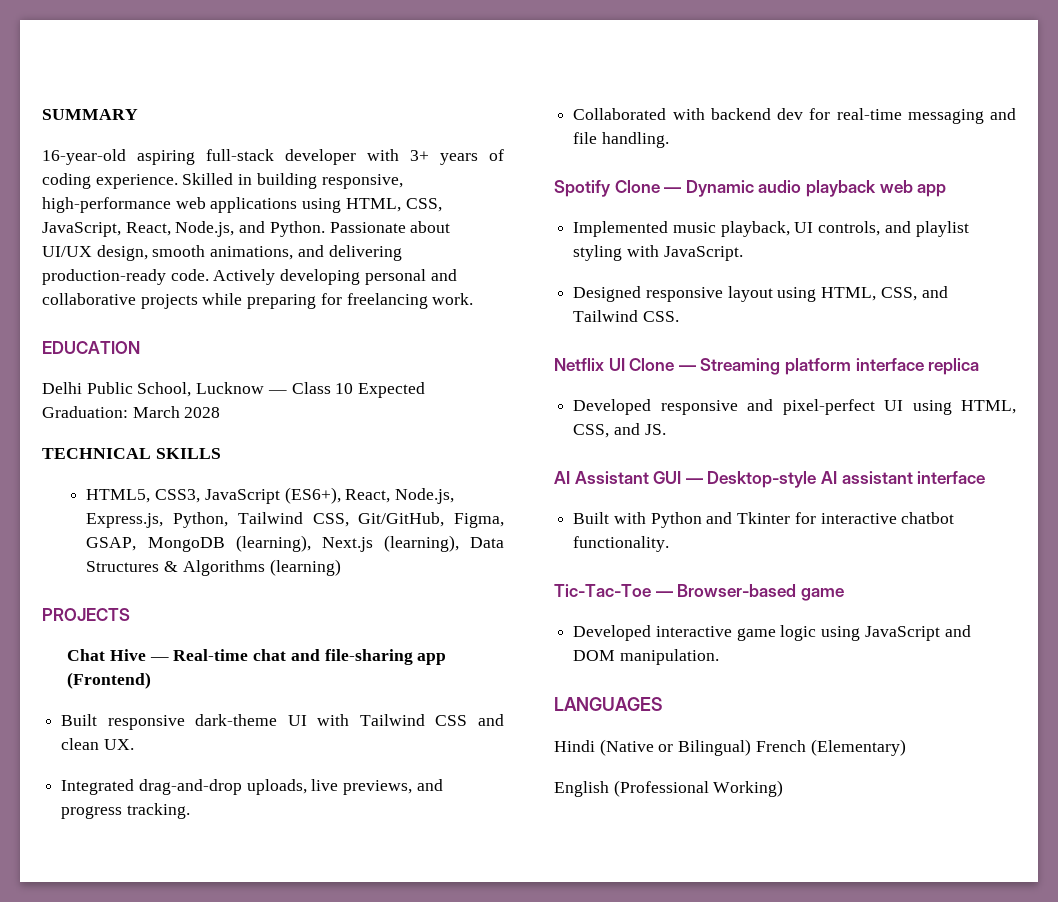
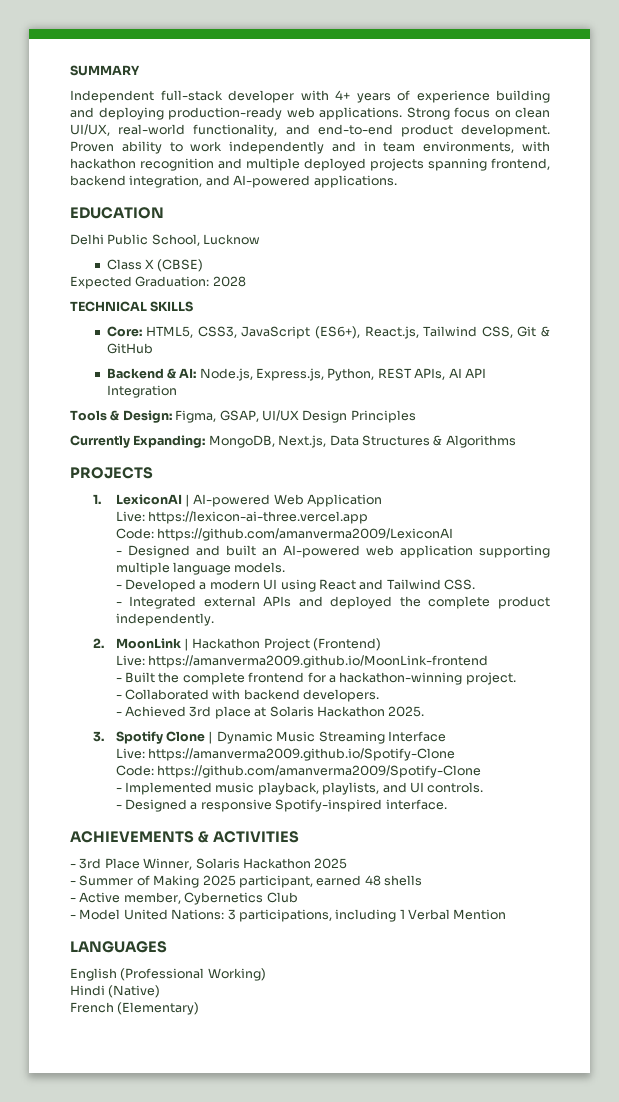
- 16-year-old aspiring full-stack developer with 3+ years of coding experience. Skilled in building responsive, high-performance web applications using HTML, CSS, JavaScript, React, Node.js, and Python. Passionate about UI/UX design, smooth animations, and delivering production-ready code. Actively developing personal and collaborative projects while preparing for freelancing work.
+ Independent full-stack developer with 4+ years of experience building and deploying production-ready web applications. Strong focus on clean UI/UX, real-world functionality, and end-to-end product development. Proven ability to work independently and in team environments, with hackathon recognition and multiple deployed projects spanning frontend, backend integration, and AI-powered applications.
- Delhi Public School, Lucknow — Class 10 Expected Graduation: March 2028
+ Delhi Public School, Lucknow
+ Class X (CBSE)
+ Expected Graduation: 2028
- HTML5, CSS3, JavaScript (ES6+), React, Node.js, Express.js, Python, Tailwind CSS, Git/GitHub, Figma, GSAP, MongoDB (learning), Next.js (learning), Data Structures & Algorithms (learning)
+ Core: HTML5, CSS3, JavaScript (ES6+), React.js, Tailwind CSS, Git & GitHub
+ Backend & AI: Node.js, Express.js, Python, REST APIs, AI API Integration
+ Tools & Design: Figma, GSAP, UI/UX Design Principles
+ Currently Expanding: MongoDB, Next.js, Data Structures & Algorithms
- Chat Hive — Real-time chat and file-sharing app (Frontend)
- Built responsive dark-theme UI with Tailwind CSS and clean UX.
- Integrated drag-and-drop uploads, live previews, and progress tracking.
- Collaborated with backend dev for real-time messaging and file handling.
- Spotify Clone — Dynamic audio playback web app
- Implemented music playback, UI controls, and playlist styling with JavaScript.
- Designed responsive layout using HTML, CSS, and Tailwind CSS.
- Netflix UI Clone — Streaming platform interface replica
- Developed responsive and pixel-perfect UI using HTML, CSS, and JS.
- AI Assistant GUI — Desktop-style AI assistant interface
- Built with Python and Tkinter for interactive chatbot functionality.
- Tic-Tac-Toe — Browser-based game
- Developed interactive game logic using JavaScript and DOM manipulation.
+ 1. LexiconAI | AI-powered Web Application
+ Live: https://lexicon-ai-three.vercel.app
+ Code: https://github.com/amanverma2009/LexiconAI
+ - Designed and built an AI-powered web application supporting multiple language models.
+ - Developed a modern UI using React and Tailwind CSS.
+ - Integrated external APIs and deployed the complete product independently.
+ 2. MoonLink | Hackathon Project (Frontend)
+ Live: https://amanverma2009.github.io/MoonLink-frontend
+ - Built the complete frontend for a hackathon-winning project.
+ - Collaborated with backend developers.
+ - Achieved 3rd place at Solaris Hackathon 2025.
+ 3. Spotify Clone | Dynamic Music Streaming Interface
+ Live: https://amanverma2009.github.io/Spotify-Clone
+ Code: https://github.com/amanverma2009/Spotify-Clone
+ - Implemented music playback, playlists, and UI controls.
+ - Designed a responsive Spotify-inspired interface.
+ ACHIEVEMENTS & ACTIVITIES
+ - 3rd Place Winner, Solaris Hackathon 2025
+ - Summer of Making 2025 participant, earned 48 shells
+ - Active member, Cybernetics Club
+ - Model United Nations: 3 participations, including 1 Verbal Mention
  LANGUAGES
- Hindi (Native or Bilingual) French (Elementary)
+ Hindi (Native)
+ French (Elementary)

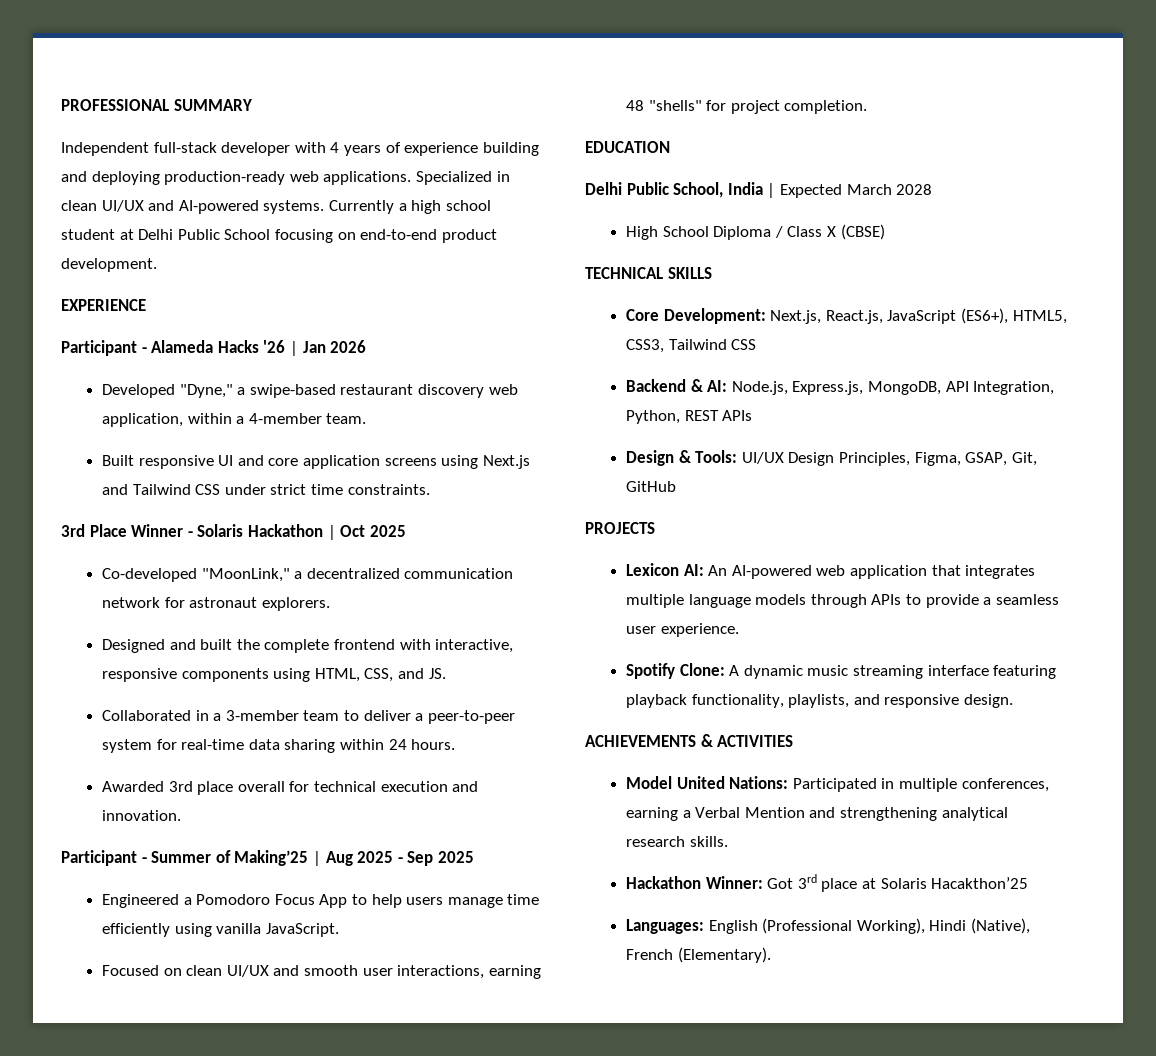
- SUMMARY
+ PROFESSIONAL SUMMARY
- Independent full-stack developer with 4+ years of experience building and deploying production-ready web applications.
+ Independent full-stack developer with 4 years of experience building and deploying production-ready web applications.
- Strong focus on clean UI/UX, real-world functionality, and end-to-end product development. Proven ability to work independently and in team environments, with hackathon recognition and multiple deployed projects spanning frontend, backend integration, and AI-powered applications.
+ Specialized in clean UI/UX and AI-powered systems. Currently a high school student at Delhi Public School focusing on end-to-end product development.
+ EXPERIENCE
+ Participant - Alameda Hacks '26 | Jan 2026
+ Developed "Dyne," a swipe-based restaurant discovery web application, within a 4-member team.
+ Built responsive UI and core application screens using Next.js and Tailwind CSS under strict time constraints.
+ 3rd Place Winner - Solaris Hackathon | Oct 2025
+ Co-developed "MoonLink," a decentralized communication network for astronaut explorers.
+ Designed and built the complete frontend with interactive, responsive components using HTML, CSS, and JS.
+ Collaborated in a 3-member team to deliver a peer-to-peer system for real-time data sharing within 24 hours.
+ Awarded 3rd place overall for technical execution and innovation.
+ Participant - Summer of Making’25 | Aug 2025 - Sep 2025
+ Engineered a Pomodoro Focus App to help users manage time efficiently using vanilla JavaScript.
+ Focused on clean UI/UX and smooth user interactions, earning 48 "shells" for project completion.
  EDUCATION
- Delhi Public School, Lucknow
- Class X (CBSE)
+ Delhi Public School, India | Expected March 2028
+ High School Diploma / Class X (CBSE)
- Expected Graduation: 2028
- Core: HTML5, CSS3, JavaScript (ES6+), React.js, Tailwind CSS, Git & GitHub
+ Core Development: Next.js, React.js, JavaScript (ES6+), HTML5, CSS3, Tailwind CSS
- Backend & AI: Node.js, Express.js, Python, REST APIs, AI API Integration
- Tools & Design: Figma, GSAP, UI/UX Design Principles
- Currently Expanding: MongoDB, Next.js, Data Structures & Algorithms
+ Backend & AI: Node.js, Express.js, MongoDB, API Integration, Python, REST APIs
+ Design & Tools: UI/UX Design Principles, Figma, GSAP, Git, GitHub
  PROJECTS
- 1. LexiconAI | AI-powered Web Application
- Live: https://lexicon-ai-three.vercel.app
- Code: https://github.com/amanverma2009/LexiconAI
- - Designed and built an AI-powered web application supporting multiple language models.
- - Developed a modern UI using React and Tailwind CSS.
- - Integrated external APIs and deployed the complete product independently.
- 2. MoonLink | Hackathon Project (Frontend)
- Live: https://amanverma2009.github.io/MoonLink-frontend
- - Built the complete frontend for a hackathon-winning project.
- - Collaborated with backend developers.
- - Achieved 3rd place at Solaris Hackathon 2025.
- 3. Spotify Clone | Dynamic Music Streaming Interface
- Live: https://amanverma2009.github.io/Spotify-Clone
- Code: https://github.com/amanverma2009/Spotify-Clone
- - Implemented music playback, playlists, and UI controls.
- - Designed a responsive Spotify-inspired interface.
+ Lexicon AI: An AI-powered web application that integrates multiple language models through APIs to provide a seamless user experience.
+ Spotify Clone: A dynamic music streaming interface featuring playback functionality, playlists, and responsive design.
  ACHIEVEMENTS & ACTIVITIES
- - 3rd Place Winner, Solaris Hackathon 2025
- - Summer of Making 2025 participant, earned 48 shells
- - Active member, Cybernetics Club
- - Model United Nations: 3 participations, including 1 Verbal Mention
- LANGUAGES
- English (Professional Working)
- Hindi (Native)
- French (Elementary)
+ Model United Nations: Participated in multiple conferences, earning a Verbal Mention and strengthening analytical research skills.
+ Hackathon Winner: Got 3rd place at Solaris Hacakthon’25
+ Languages: English (Professional Working), Hindi (Native), French (Elementary).

